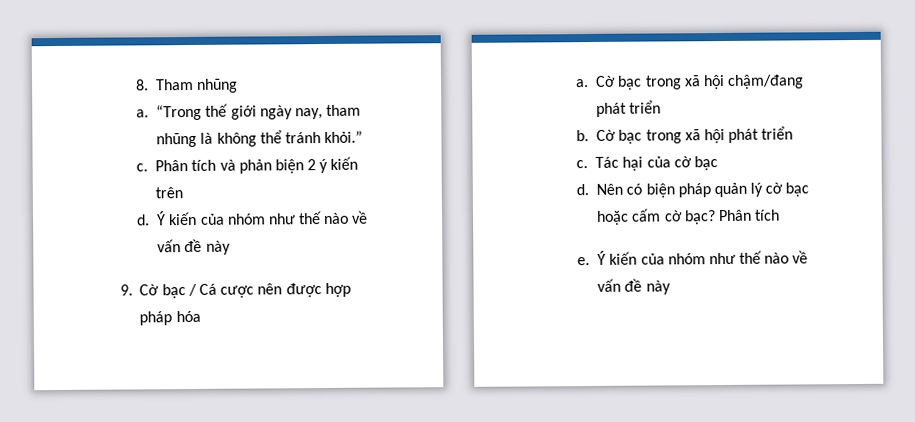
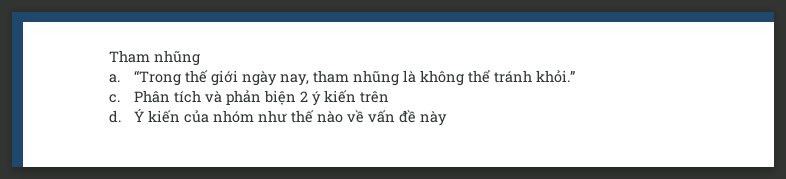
- 8. Tham nhũng
+ Tham nhũng
- 9. Cờ bạc / Cá cược nên được hợp pháp hóa
- a. Cờ bạc trong xã hội chậm/đang phát triển
- b. Cờ bạc trong xã hội phát triển
- c. Tác hại của cờ bạc
- d. Nên có biện pháp quản lý cờ bạc hoặc cấm cờ bạc? Phân tích
- e. Ý kiến của nhóm như thế nào về vấn đề này

